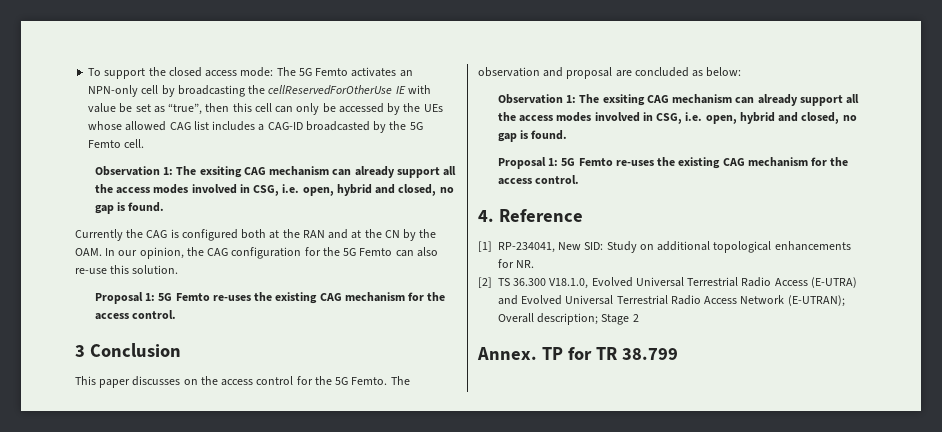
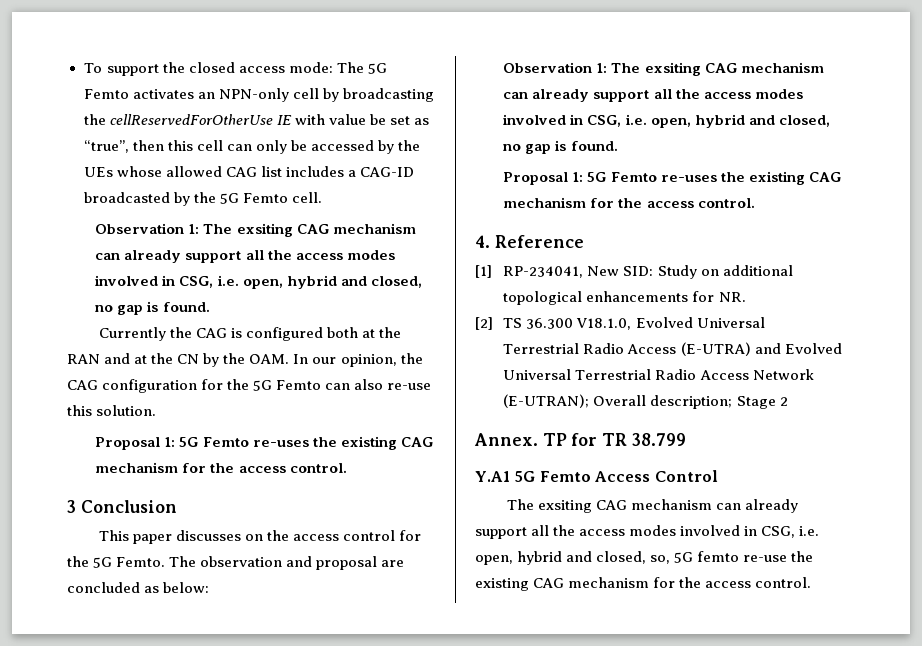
+ Y.A1 5G Femto Access Control
+ The exsiting CAG mechanism can already support all the access modes involved in CSG, i.e. open, hybrid and closed, so, 5G femto re-use the existing CAG mechanism for the access control.

